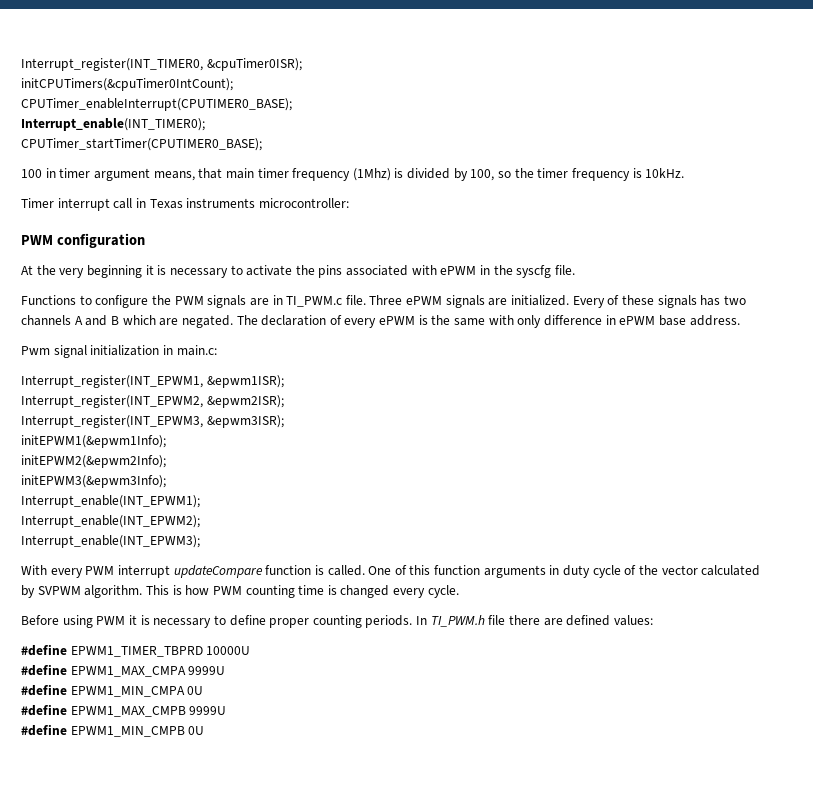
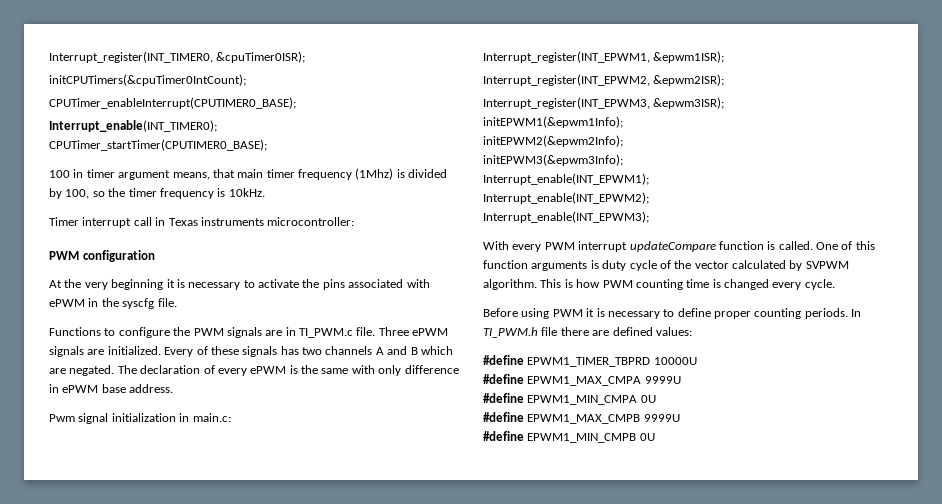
- One of this function arguments in duty cycle of the vector calculated by SVPWM algorithm.
+ One of this function arguments is duty cycle of the vector calculated by SVPWM algorithm.

